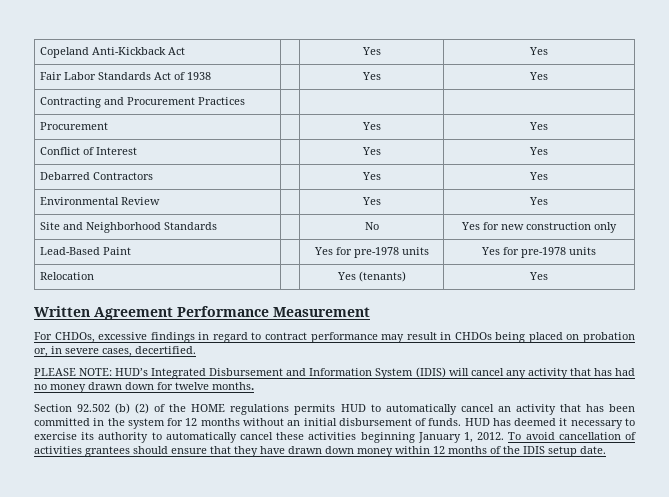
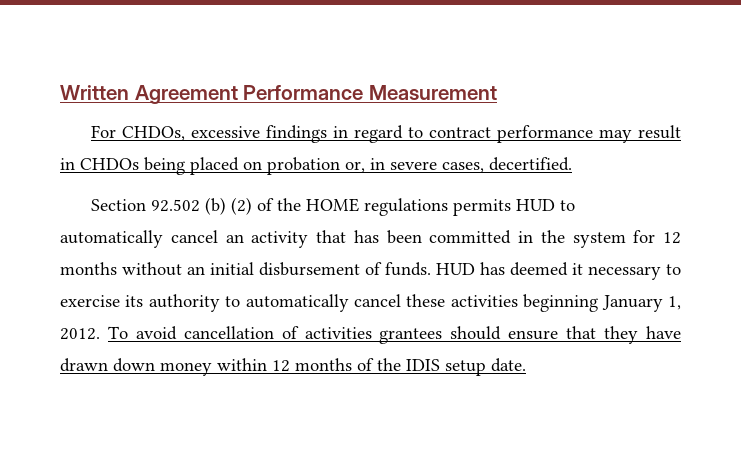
- Copeland Anti-Kickback Act | | Yes | Yes
- Fair Labor Standards Act of 1938 | | Yes | Yes
- Contracting and Procurement Practices | | |
- Procurement | | Yes | Yes
- Conflict of Interest | | Yes | Yes
- Debarred Contractors | | Yes | Yes
- Environmental Review | | Yes | Yes
- Site and Neighborhood Standards | | No | Yes for new construction only
- Lead-Based Paint | | Yes for pre-1978 units | Yes for pre-1978 units
- Relocation | | Yes (tenants) | Yes
- PLEASE NOTE: HUD’s Integrated Disbursement and Information System (IDIS) will cancel any activity that has had no money drawn down for twelve months.

